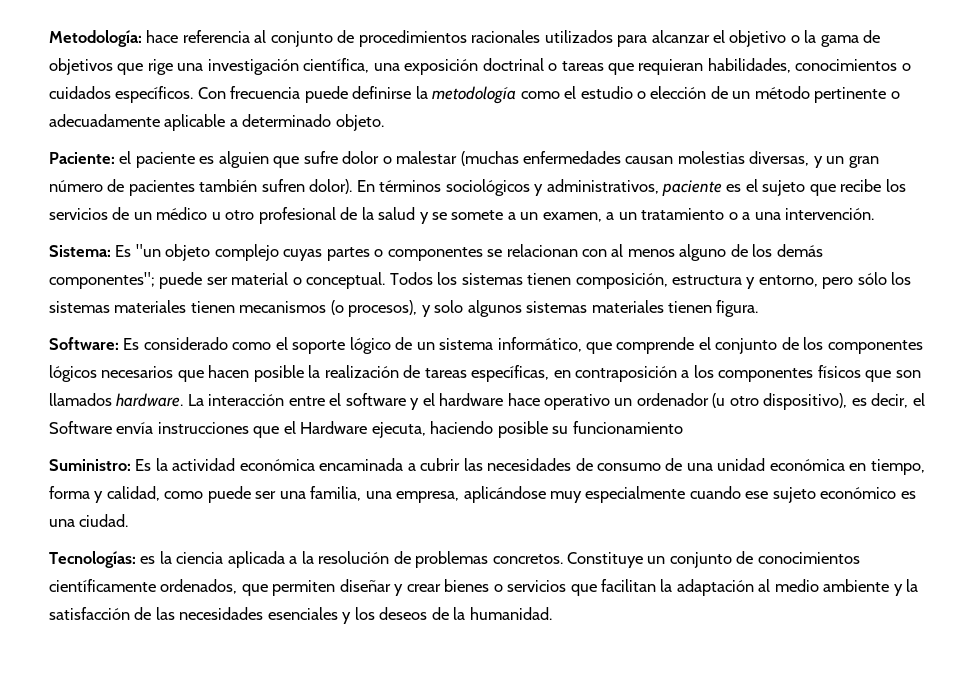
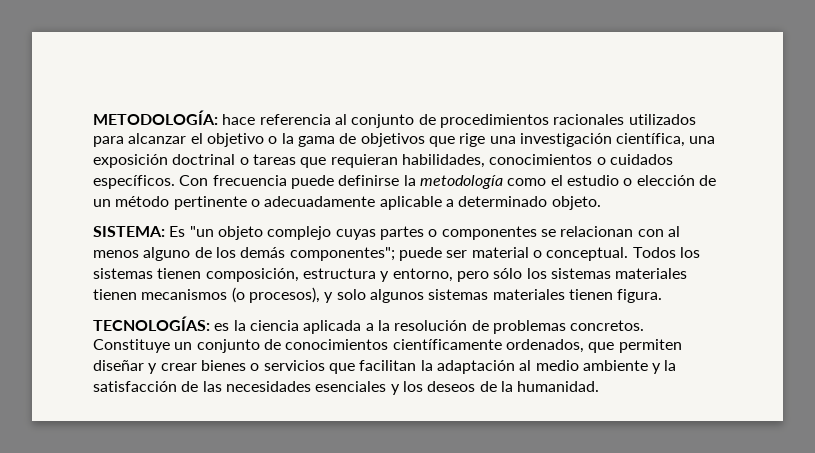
- Metodología: hace referencia al conjunto de procedimientos racionales utilizados para alcanzar el objetivo o la gama de objetivos que rige una investigación científica, una exposición doctrinal o tareas que requieran habilidades, conocimientos o cuidados específicos.
+ METODOLOGÍA: hace referencia al conjunto de procedimientos racionales utilizados para alcanzar el objetivo o la gama de objetivos que rige una investigación científica, una exposición doctrinal o tareas que requieran habilidades, conocimientos o cuidados específicos.
- Paciente: el paciente es alguien que sufre dolor o malestar (muchas enfermedades causan molestias diversas, y un gran número de pacientes también sufren dolor). En términos sociológicos y administrativos, paciente es el sujeto que recibe los servicios de un médico u otro profesional de la salud y se somete a un examen, a un tratamiento o a una intervención.
- Sistema: Es "un objeto complejo cuyas partes o componentes se relacionan con al menos alguno de los demás componentes"; puede ser material o conceptual.
+ SISTEMA: Es "un objeto complejo cuyas partes o componentes se relacionan con al menos alguno de los demás componentes"; puede ser material o conceptual.
- Software: Es considerado como el soporte lógico de un sistema informático, que comprende el conjunto de los componentes lógicos necesarios que hacen posible la realización de tareas específicas, en contraposición a los componentes físicos que son llamados hardware. La interacción entre el software y el hardware hace operativo un ordenador (u otro dispositivo), es decir, el Software envía instrucciones que el Hardware ejecuta, haciendo posible su funcionamiento
- Suministro: Es la actividad económica encaminada a cubrir las necesidades de consumo de una unidad económica en tiempo, forma y calidad, como puede ser una familia, una empresa, aplicándose muy especialmente cuando ese sujeto económico es una ciudad.
- Tecnologías: es la ciencia aplicada a la resolución de problemas concretos.
+ TECNOLOGÍAS: es la ciencia aplicada a la resolución de problemas concretos.

